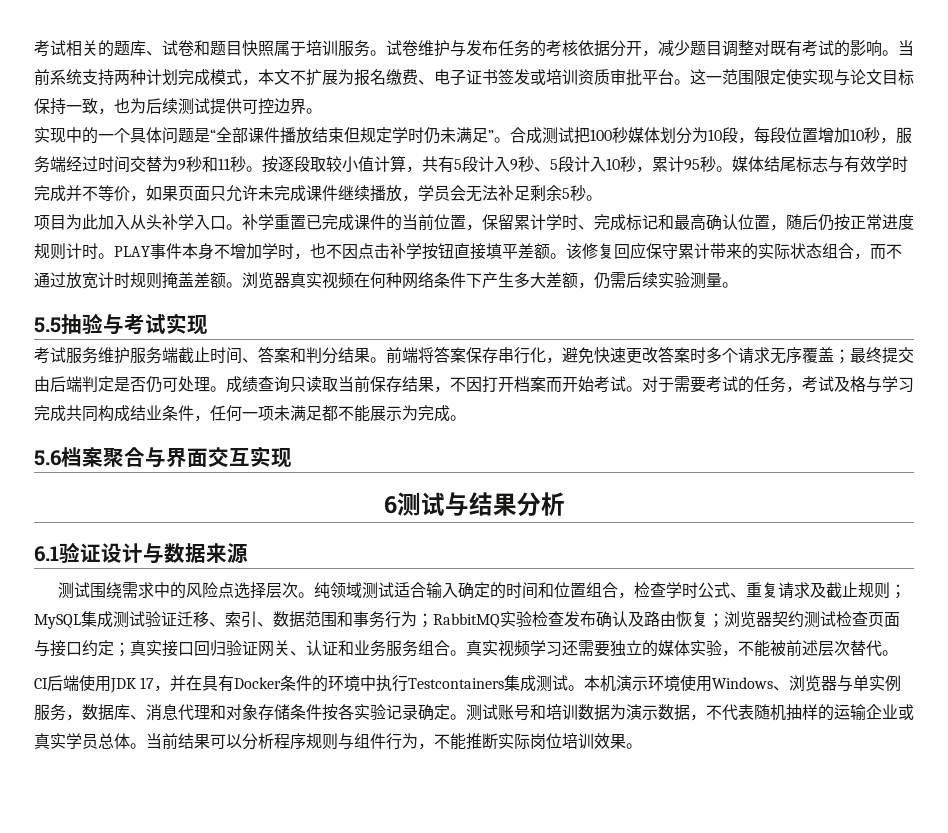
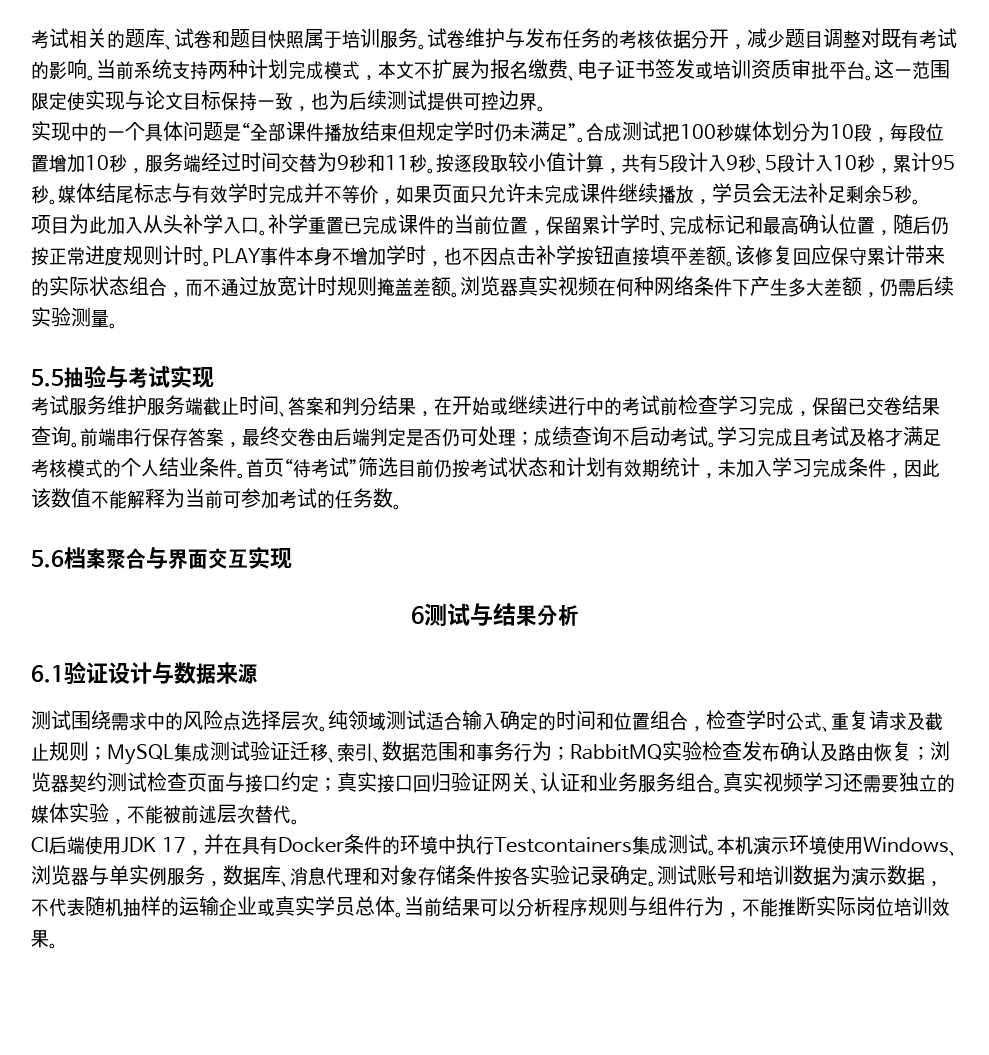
- 考试服务维护服务端截止时间、答案和判分结果。前端将答案保存串行化，避免快速更改答案时多个请求无序覆盖；最终提交由后端判定是否仍可处理。成绩查询只读取当前保存结果，不因打开档案而开始考试。对于需要考试的任务，考试及格与学习完成共同构成结业条件，任何一项未满足都不能展示为完成。
+ 考试服务维护服务端截止时间、答案和判分结果，在开始或继续进行中的考试前检查学习完成，保留已交卷结果查询。前端串行保存答案，最终交卷由后端判定是否仍可处理；成绩查询不启动考试。学习完成且考试及格才满足考核模式的个人结业条件。首页“待考试”筛选目前仍按考试状态和计划有效期统计，未加入学习完成条件，因此该数值不能解释为当前可参加考试的任务数。

